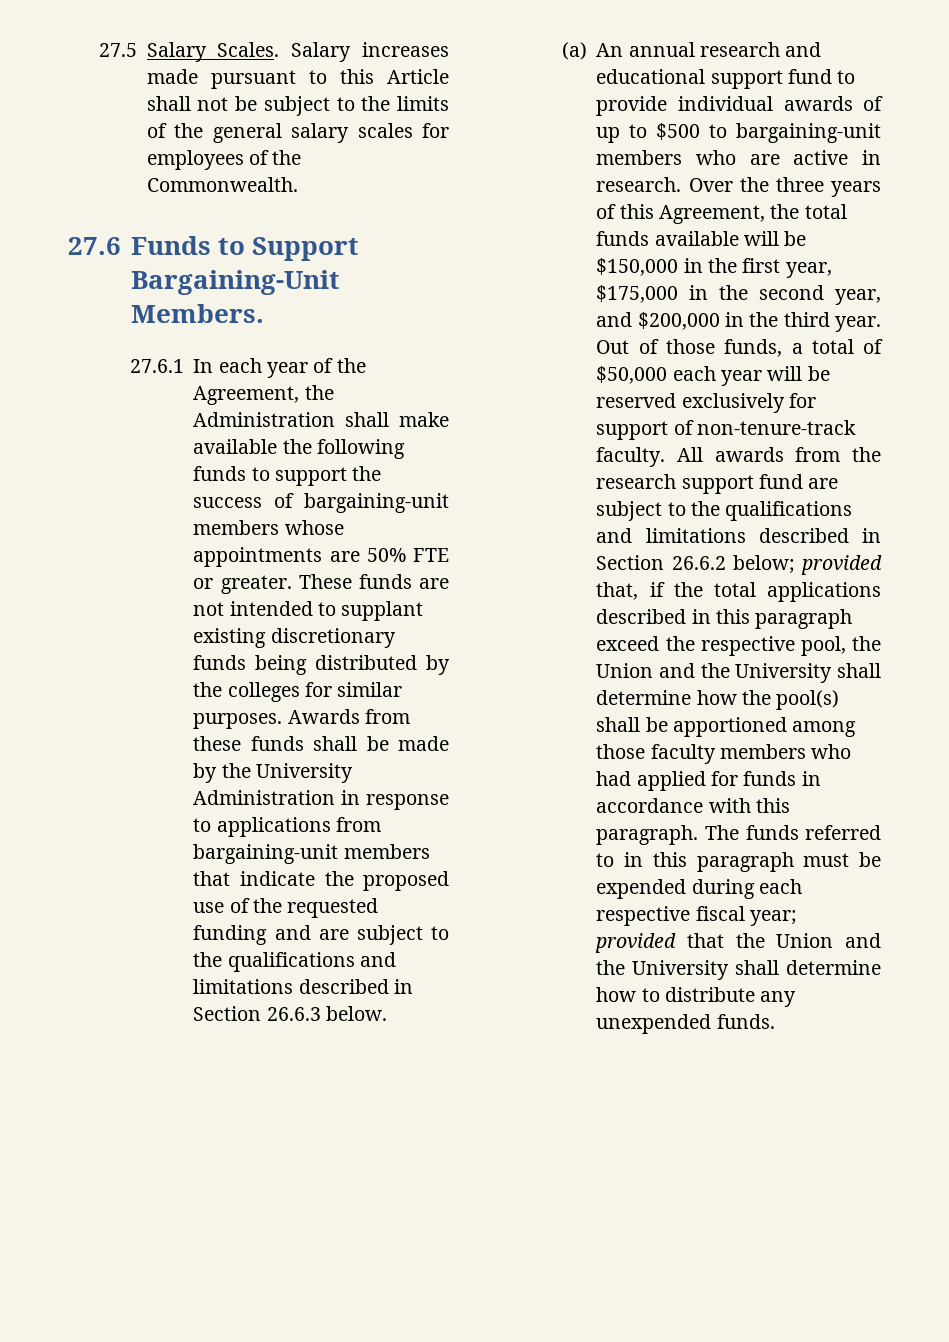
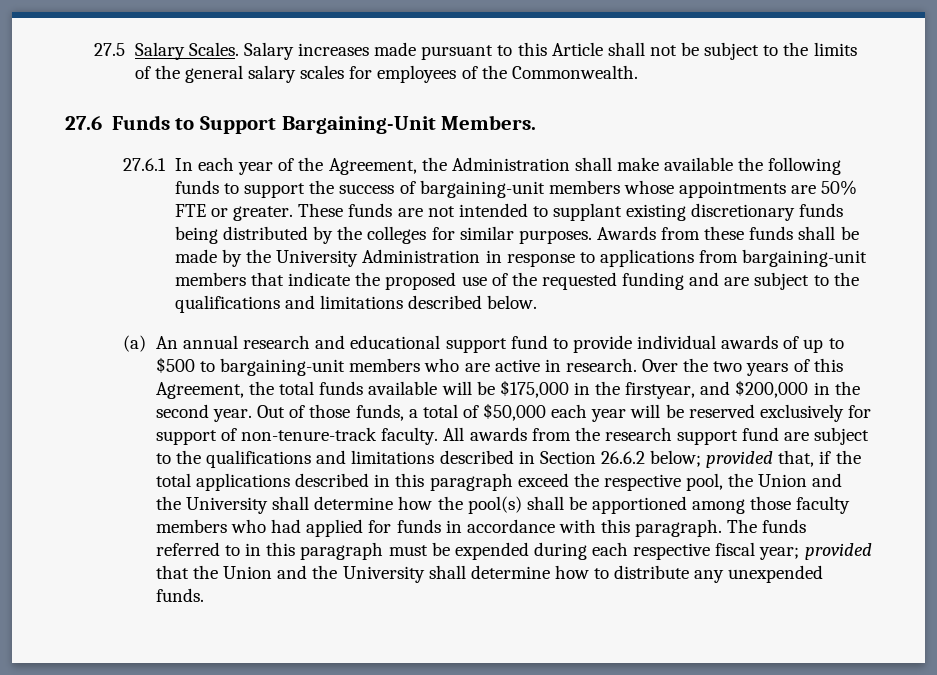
- Awards from these funds shall be made by the University Administration in response to applications from bargaining-unit members that indicate the proposed use of the requested funding and are subject to the qualifications and limitations described in Section 26.6.3 below.
+ Awards from these funds shall be made by the University Administration in response to applications from bargaining-unit members that indicate the proposed use of the requested funding and are subject to the qualifications and limitations described below.
- Over the three years of this Agreement, the total funds available will be $150,000 in the first year, $175,000 in the second year, and $200,000 in the third year.
+ Over the two years of this Agreement, the total funds available will be $175,000 in the firstyear, and $200,000 in the second year.

